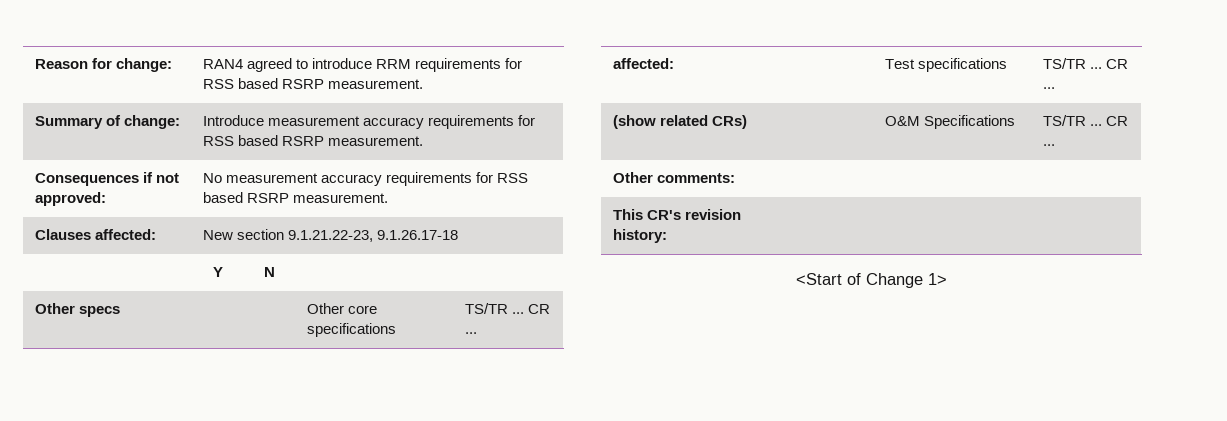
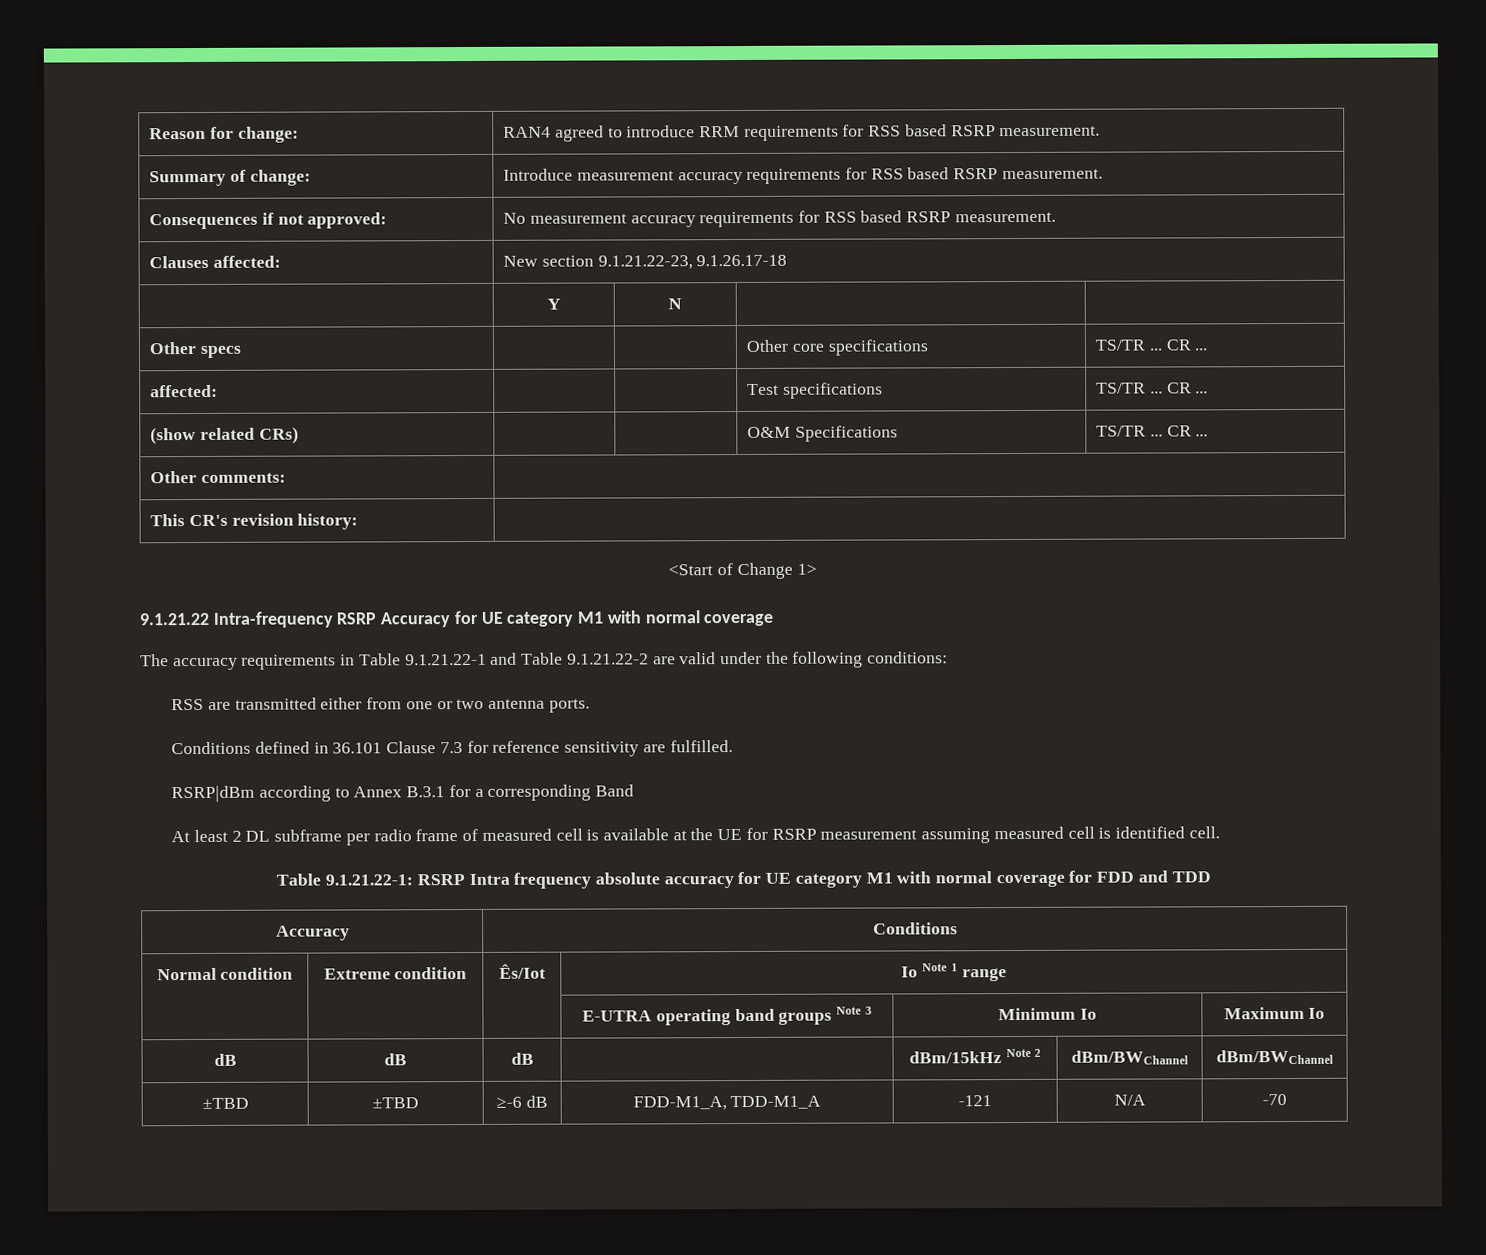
+ 9.1.21.22 Intra-frequency RSRP Accuracy for UE category M1 with normal coverage
+ The accuracy requirements in Table 9.1.21.22-1 and Table 9.1.21.22-2 are valid under the following conditions:
+ RSS are transmitted either from one or two antenna ports.
+ Conditions defined in 36.101 Clause 7.3 for reference sensitivity are fulfilled.
+ RSRP|dBm according to Annex B.3.1 for a corresponding Band
+ At least 2 DL subframe per radio frame of measured cell is available at the UE for RSRP measurement assuming measured cell is identified cell.
+ Table 9.1.21.22-1: RSRP Intra frequency absolute accuracy for UE category M1 with normal coverage for FDD and TDD
+ Accuracy | Conditions
+ Normal condition | Extreme condition | Ês/Iot | Io Note 1 range
+ | | | E-UTRA operating band groups Note 3 | Minimum Io | Maximum Io
+ dB | dB | dB | | dBm/15kHz Note 2 | dBm/BWChannel | dBm/BWChannel
+ ±TBD | ±TBD | ≥-6 dB | FDD-M1_A, TDD-M1_A | -121 | N/A | -70

